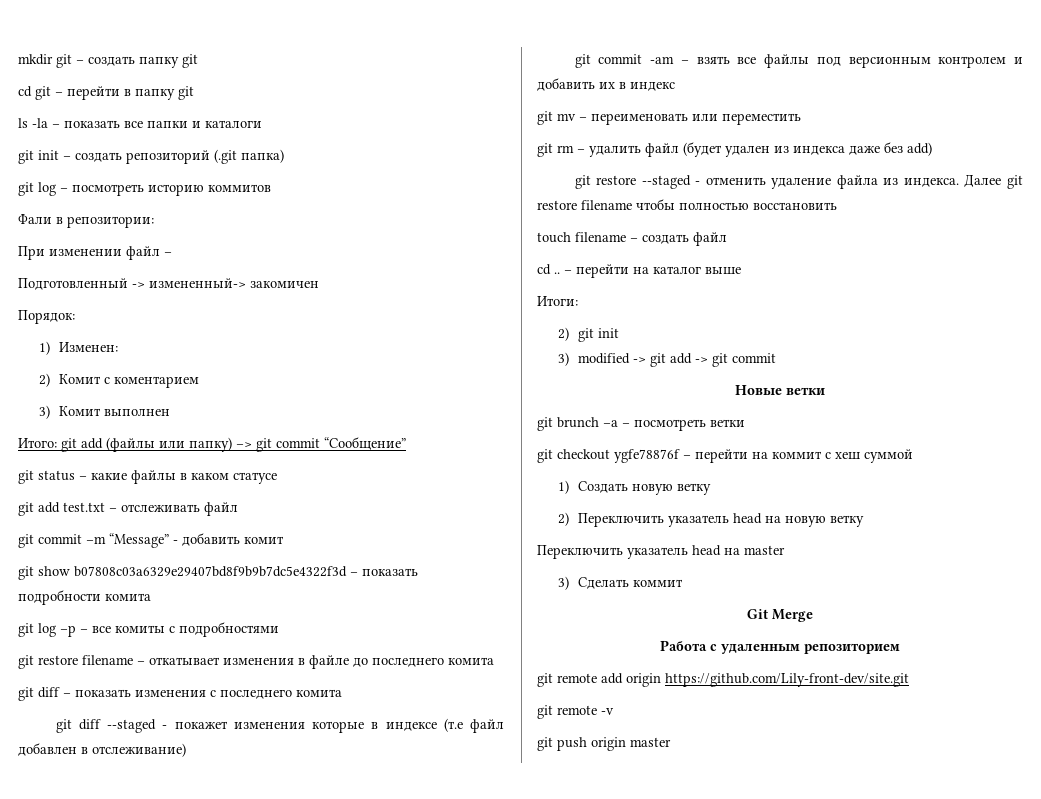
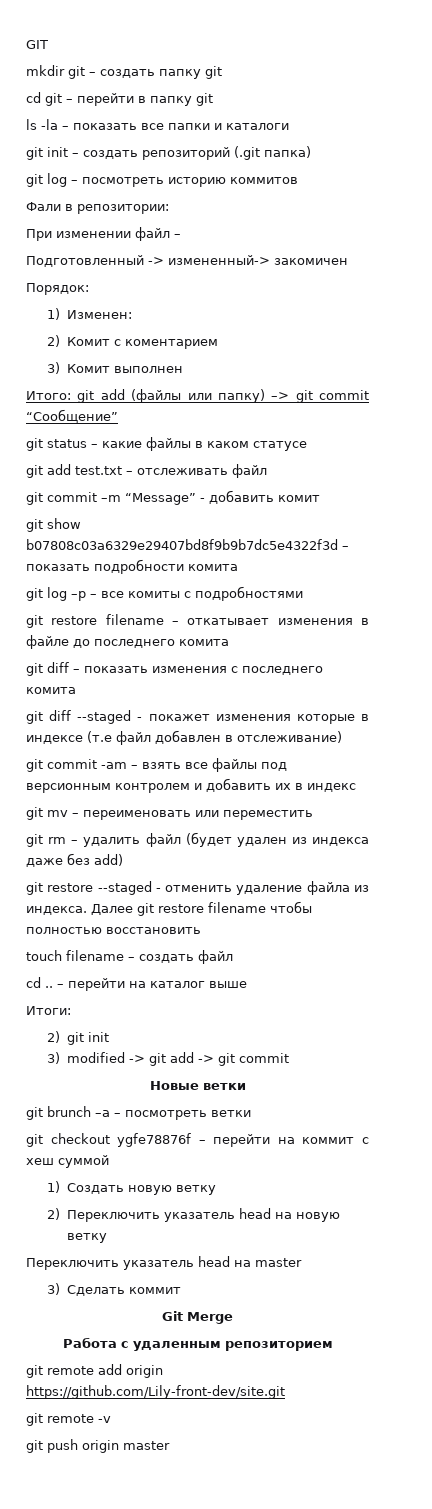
+ GIT

